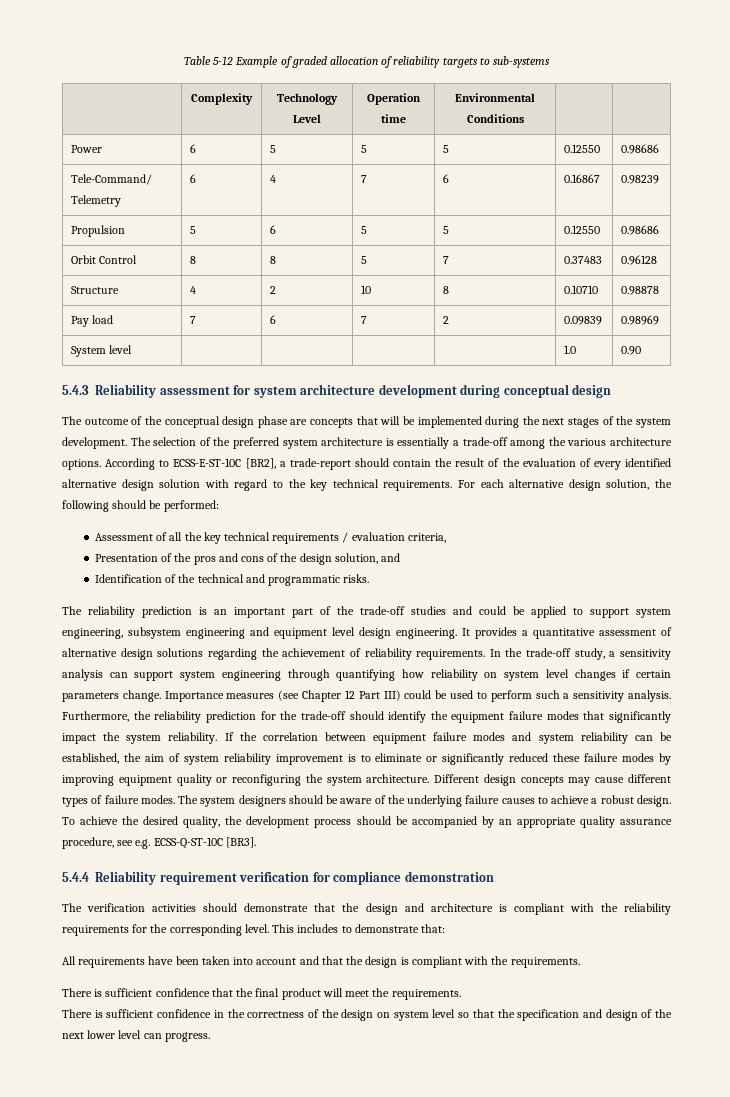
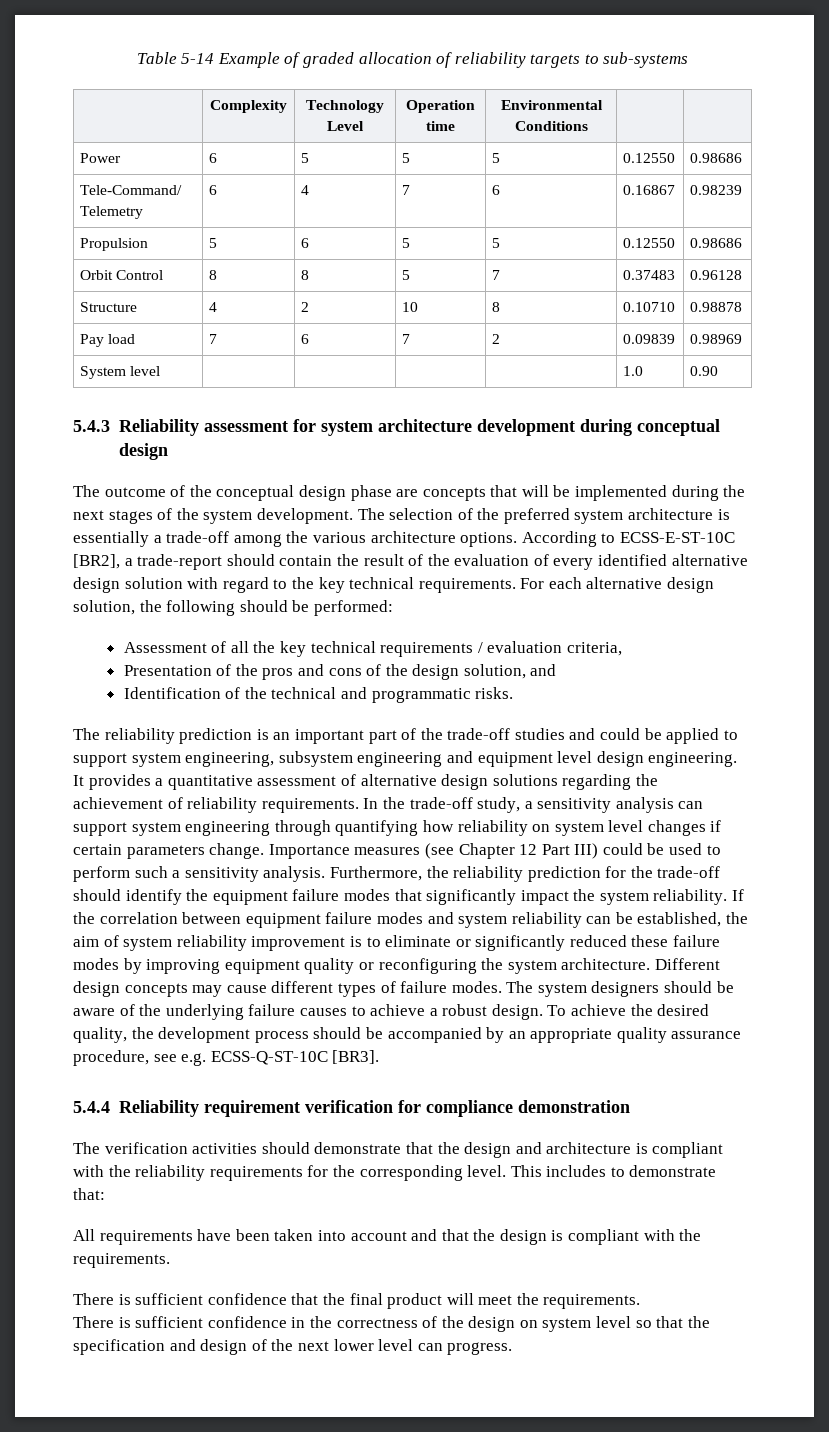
- Table 5-12 Example of graded allocation of reliability targets to sub-systems
+ Table 5-14 Example of graded allocation of reliability targets to sub-systems

